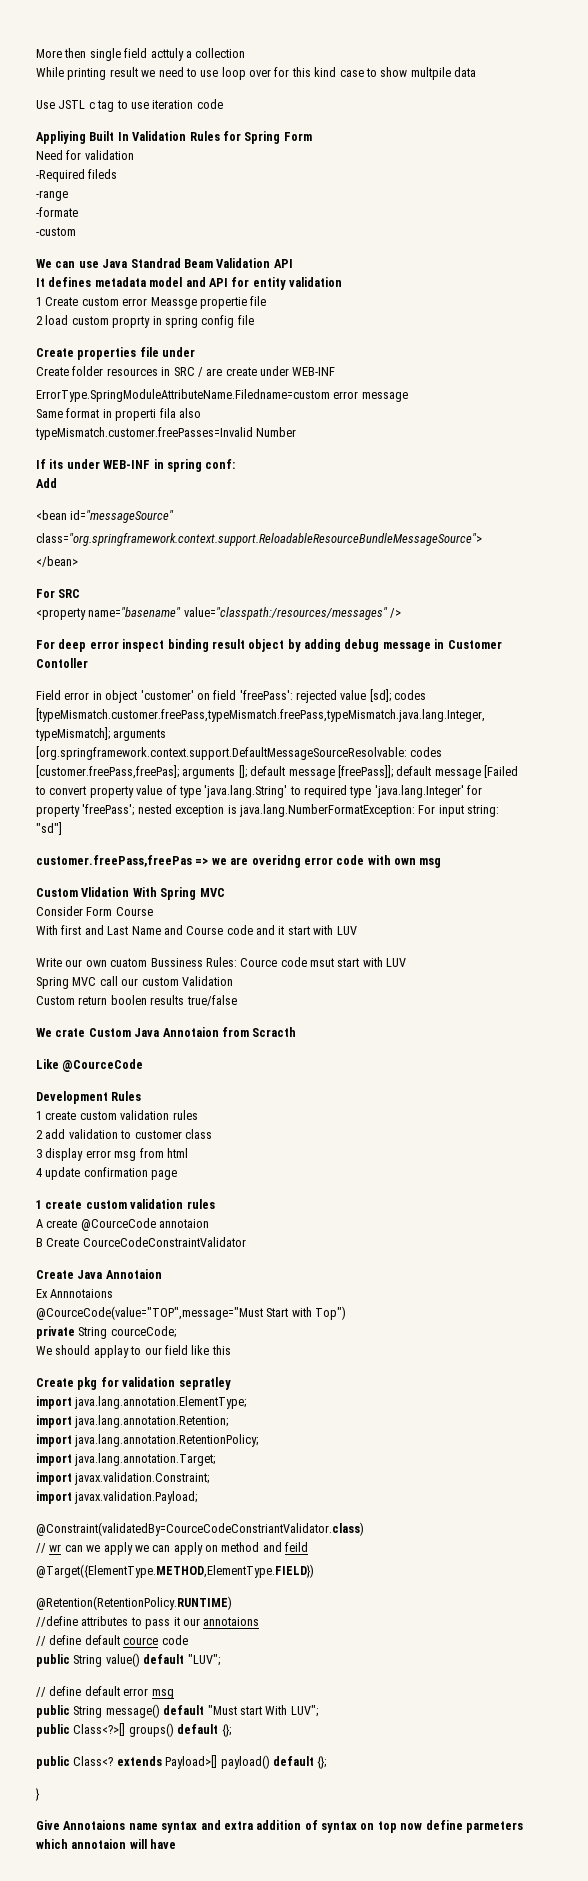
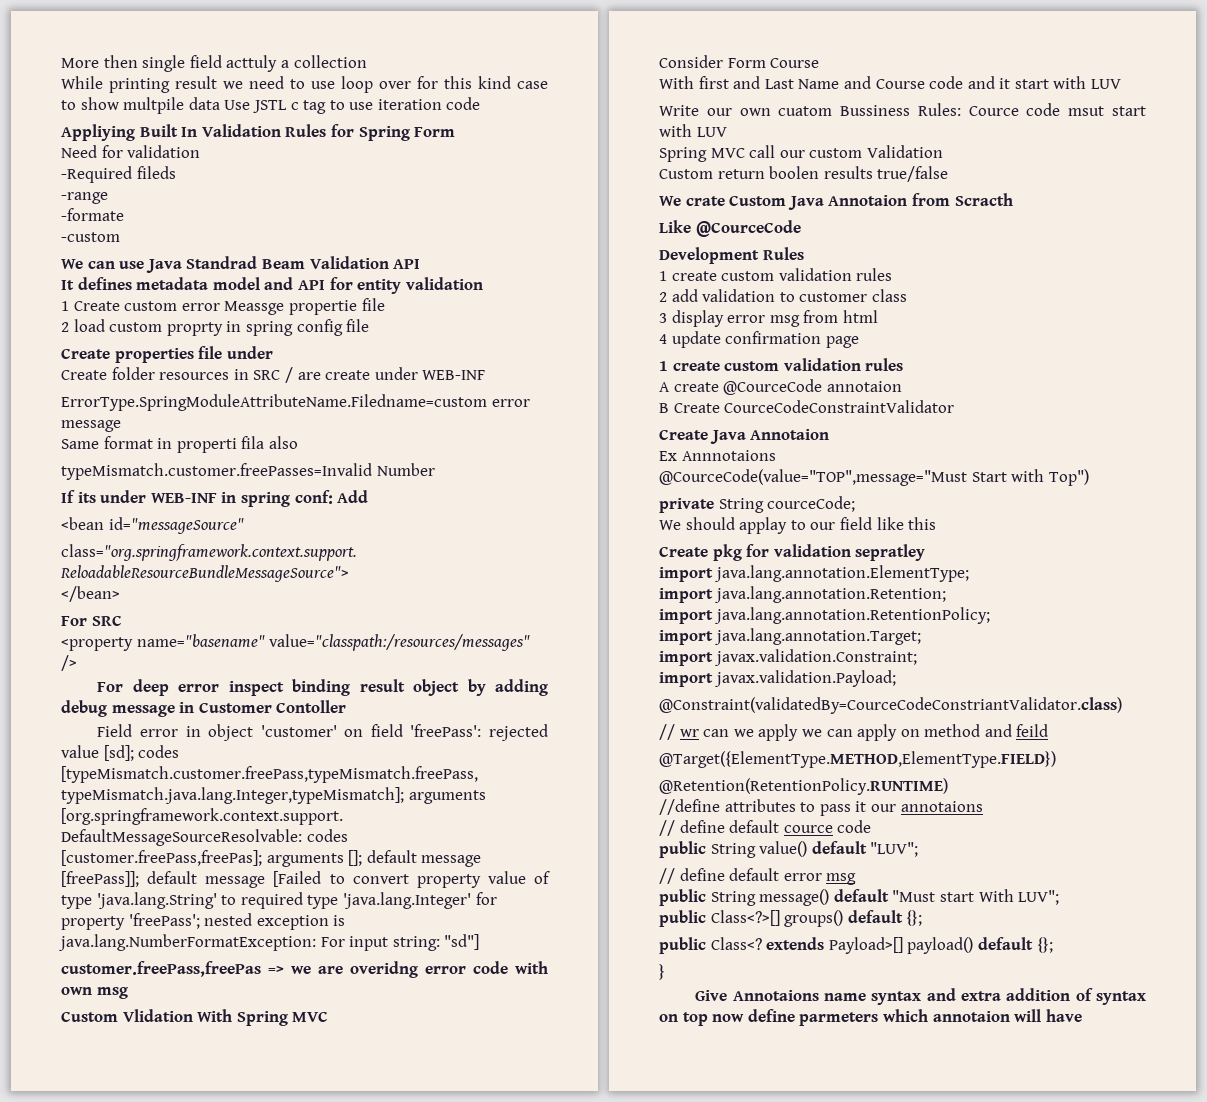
- While printing result we need to use loop over for this kind case to show multpile data
- Use JSTL c tag to use iteration code
+ While printing result we need to use loop over for this kind case to show multpile data Use JSTL c tag to use iteration code
- If its under WEB-INF in spring conf:
- Add
+ If its under WEB-INF in spring conf: Add

